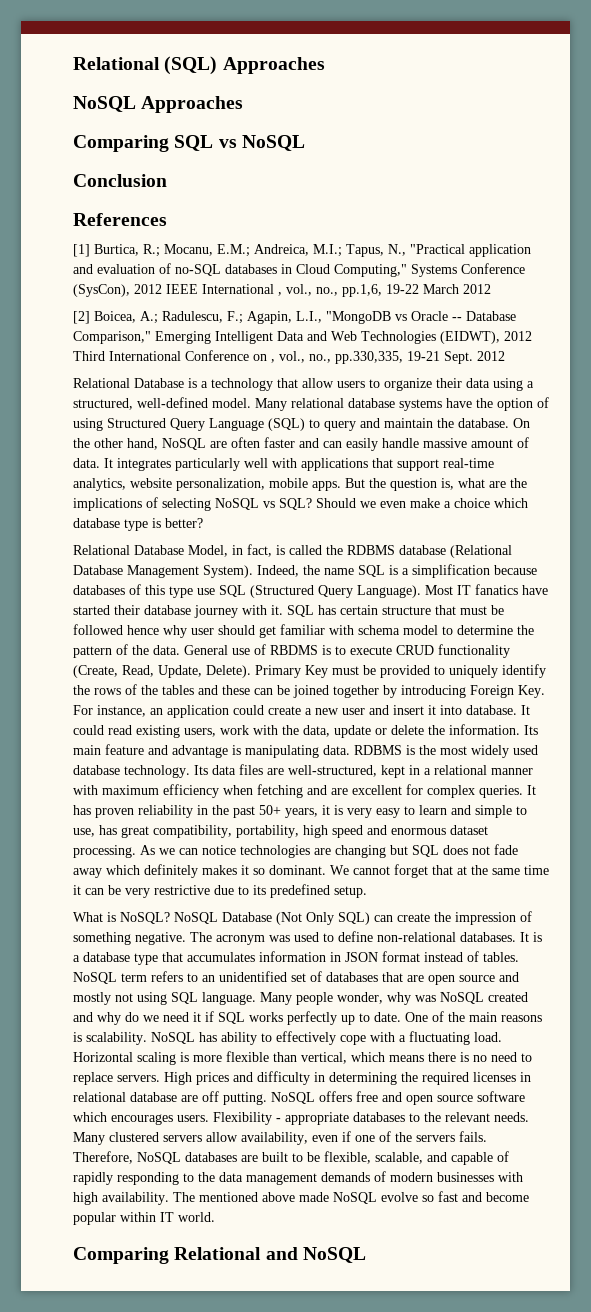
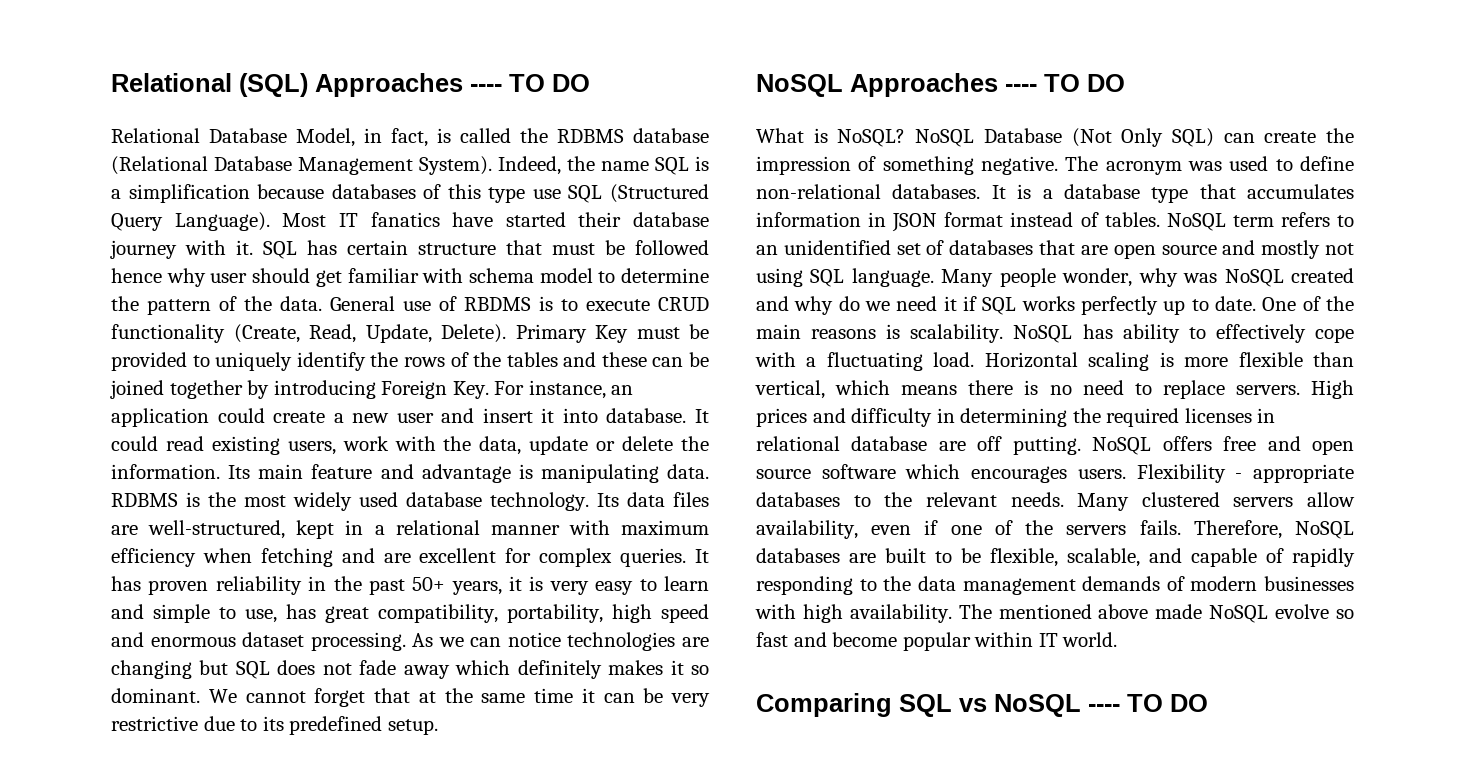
- Relational (SQL) Approaches
- NoSQL Approaches
- Comparing SQL vs NoSQL
- Conclusion
- References
- [1] Burtica, R.; Mocanu, E.M.; Andreica, M.I.; Tapus, N., "Practical application and evaluation of no-SQL databases in Cloud Computing," Systems Conference (SysCon), 2012 IEEE International , vol., no., pp.1,6, 19-22 March 2012
- [2] Boicea, A.; Radulescu, F.; Agapin, L.I., "MongoDB vs Oracle -- Database Comparison," Emerging Intelligent Data and Web Technologies (EIDWT), 2012 Third International Conference on , vol., no., pp.330,335, 19-21 Sept. 2012
- Relational Database is a technology that allow users to organize their data using a structured, well-defined model. Many relational database systems have the option of using Structured Query Language (SQL) to query and maintain the database. On the other hand, NoSQL are often faster and can easily handle massive amount of data. It integrates particularly well with applications that support real-time analytics, website personalization, mobile apps. But the question is, what are the implications of selecting NoSQL vs SQL? Should we even make a choice which database type is better?
+ Relational (SQL) Approaches ---- TO DO
+ NoSQL Approaches ---- TO DO
- Comparing Relational and NoSQL
+ Comparing SQL vs NoSQL ---- TO DO

